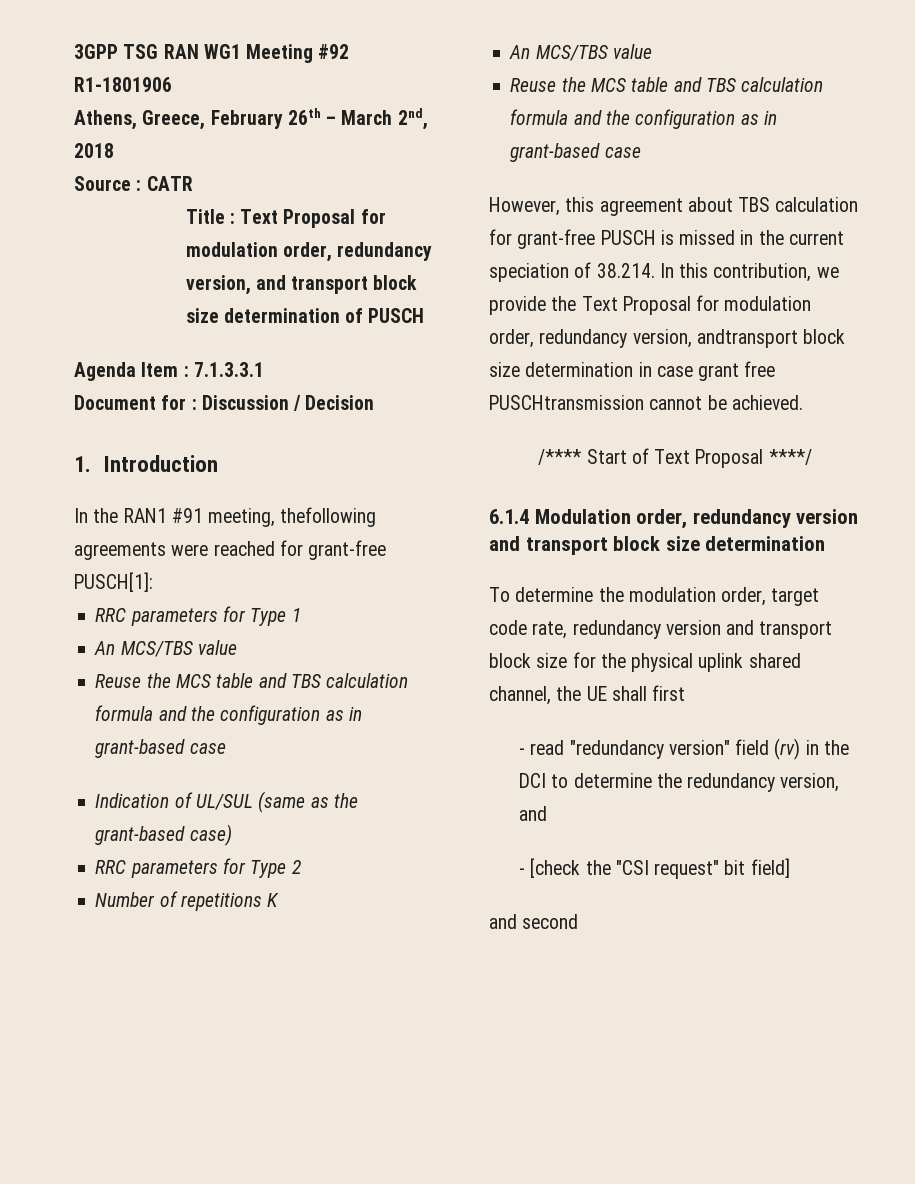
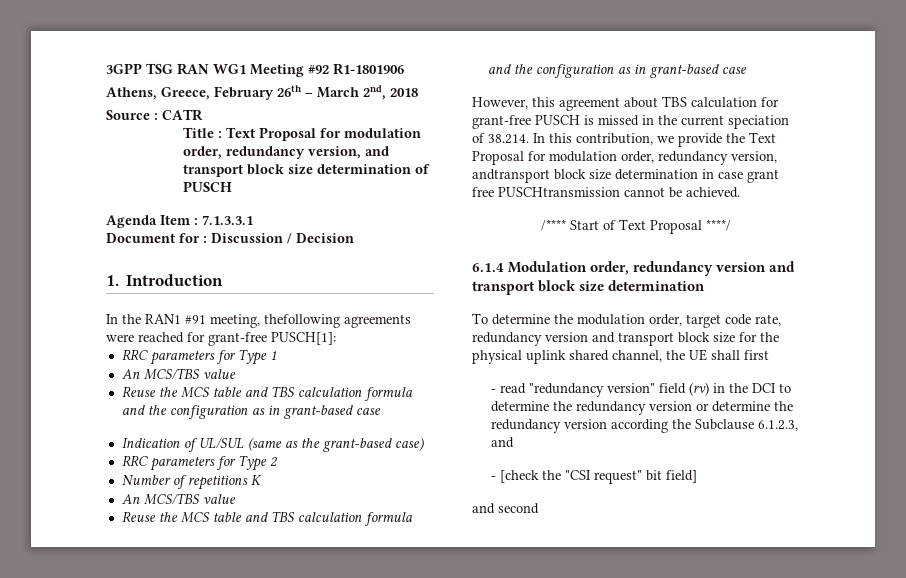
- - read "redundancy version" field (rv) in the DCI to determine the redundancy version, and
+ - read "redundancy version" field (rv) in the DCI to determine the redundancy version or determine the redundancy version according the Subclause 6.1.2.3, and

